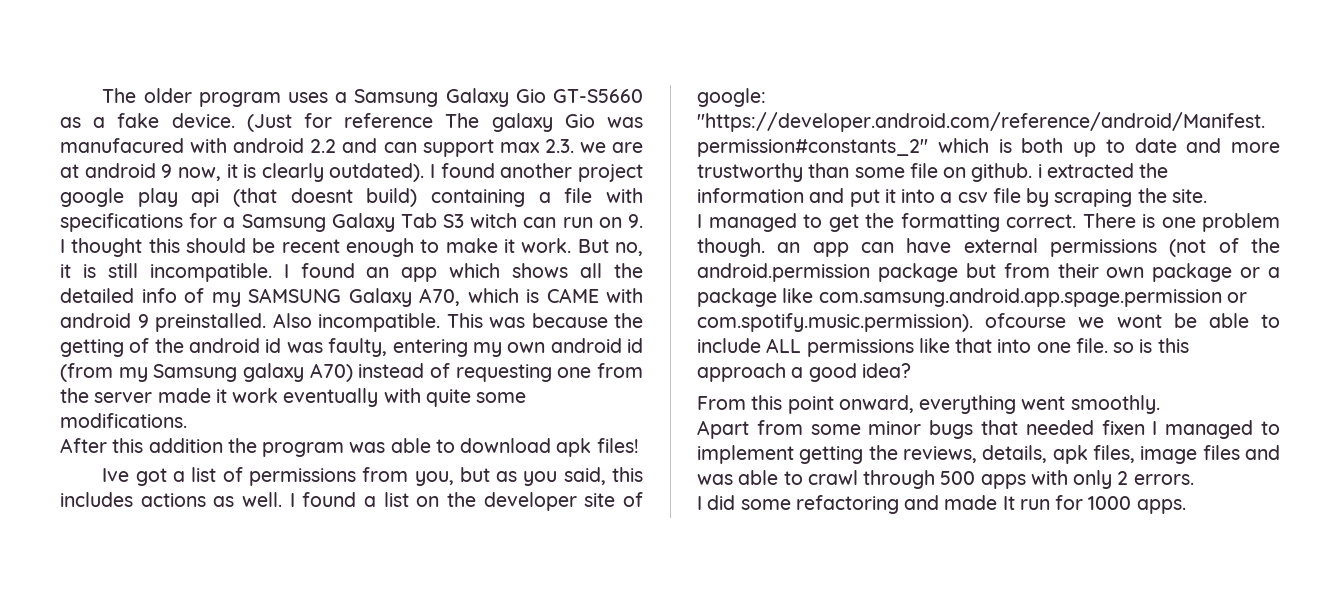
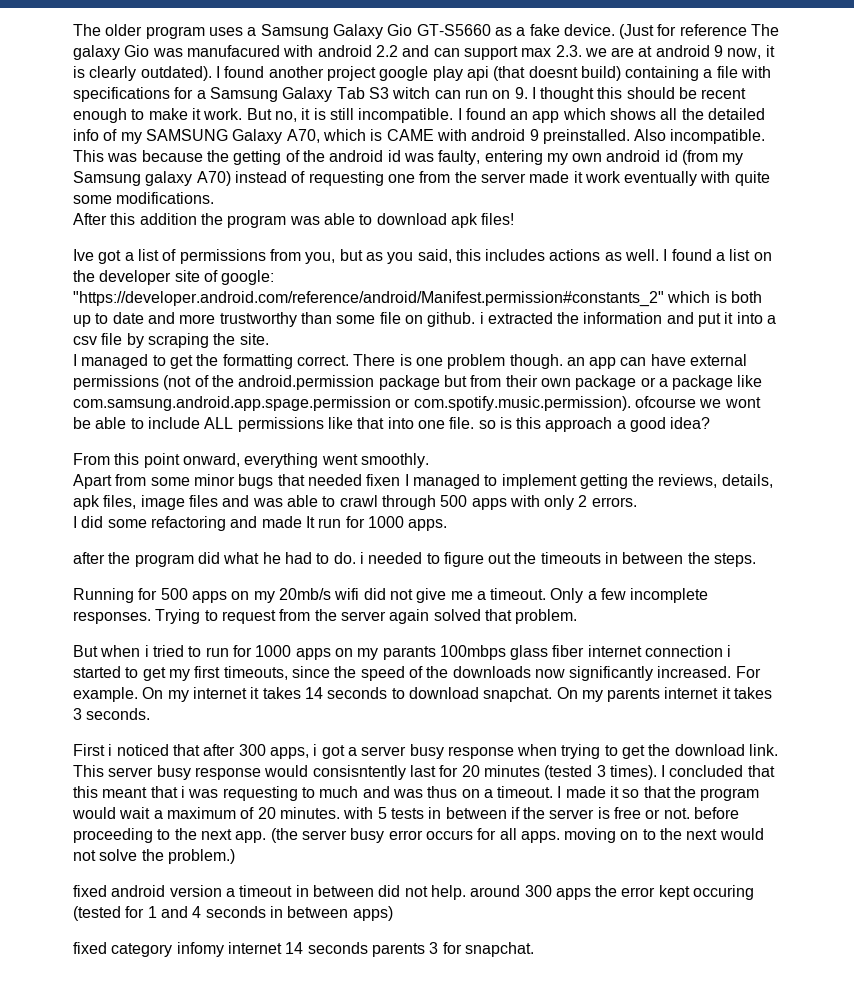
+ after the program did what he had to do. i needed to figure out the timeouts in between the steps.
+ Running for 500 apps on my 20mb/s wifi did not give me a timeout. Only a few incomplete responses. Trying to request from the server again solved that problem.
+ But when i tried to run for 1000 apps on my parants 100mbps glass fiber internet connection i started to get my first timeouts, since the speed of the downloads now significantly increased. For example. On my internet it takes 14 seconds to download snapchat. On my parents internet it takes 3 seconds.
+ First i noticed that after 300 apps, i got a server busy response when trying to get the download link. This server busy response would consisntently last for 20 minutes (tested 3 times). I concluded that this meant that i was requesting to much and was thus on a timeout. I made it so that the program would wait a maximum of 20 minutes. with 5 tests in between if the server is free or not. before proceeding to the next app. (the server busy error occurs for all apps. moving on to the next would not solve the problem.)
+ fixed android version a timeout in between did not help. around 300 apps the error kept occuring (tested for 1 and 4 seconds in between apps)
+ fixed category infomy internet 14 seconds parents 3 for snapchat.

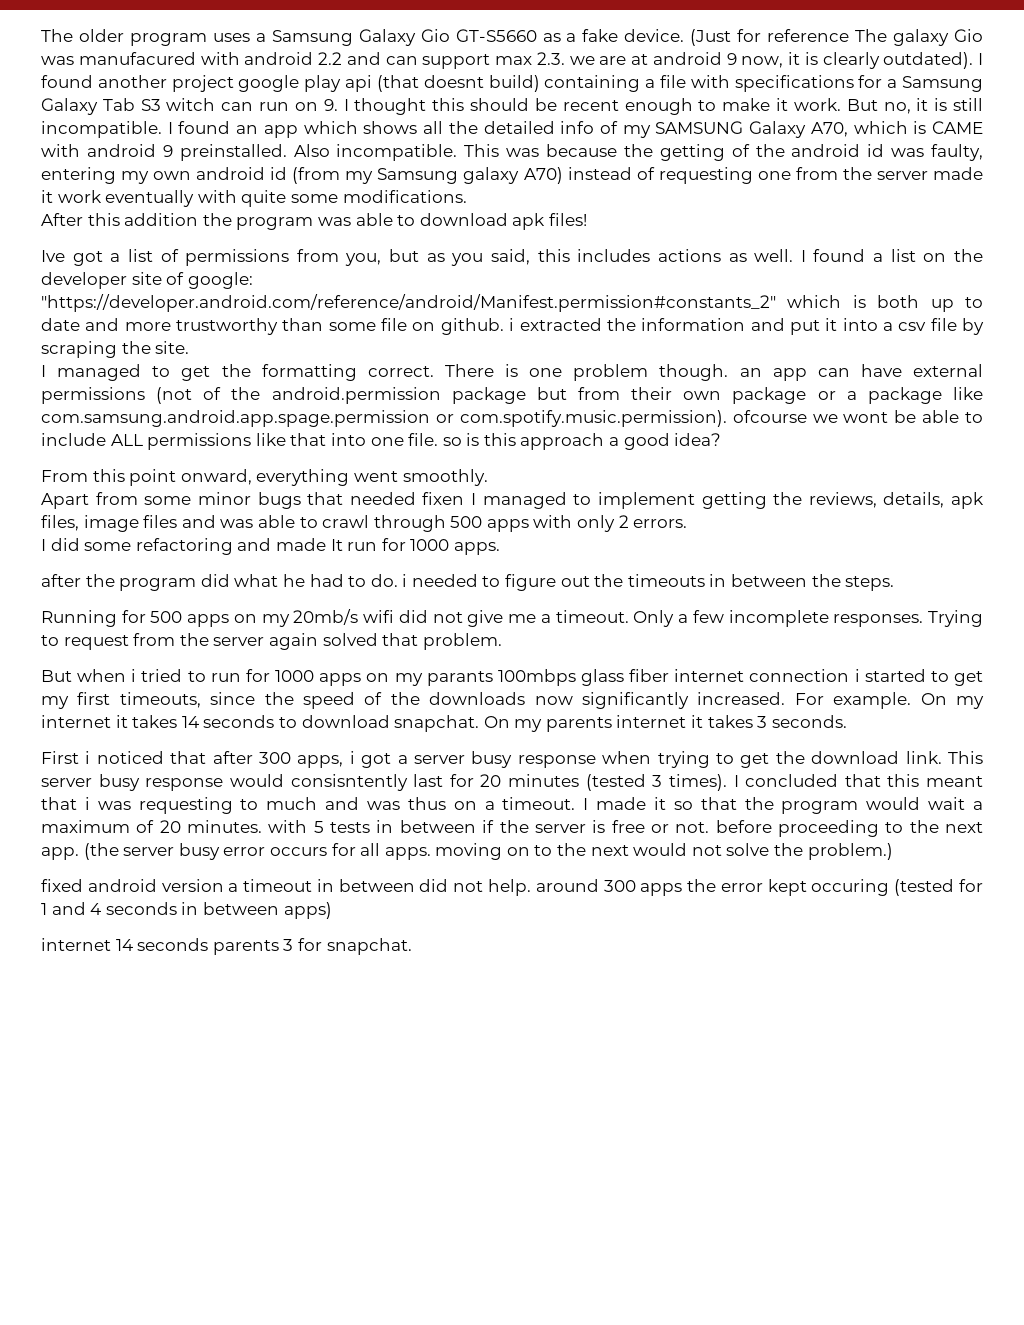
- fixed category infomy internet 14 seconds parents 3 for snapchat.
+ internet 14 seconds parents 3 for snapchat.

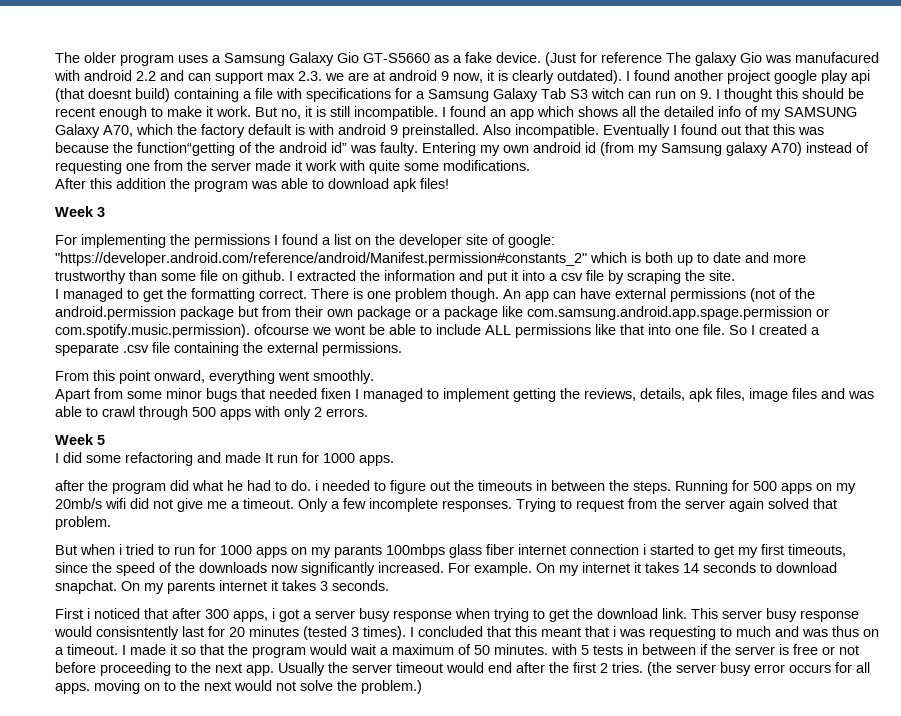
- I found an app which shows all the detailed info of my SAMSUNG Galaxy A70, which is CAME with android 9 preinstalled.
+ I found an app which shows all the detailed info of my SAMSUNG Galaxy A70, which the factory default is with android 9 preinstalled.
- This was because the getting of the android id was faulty, entering my own android id (from my Samsung galaxy A70) instead of requesting one from the server made it work eventually with quite some modifications.
+ Eventually I found out that this was because the function“getting of the android id” was faulty. Entering my own android id (from my Samsung galaxy A70) instead of requesting one from the server made it work with quite some modifications.
- Ive got a list of permissions from you, but as you said, this includes actions as well. I found a list on the developer site of google: "https://developer.android.com/reference/android/Manifest.permission#constants_2" which is both up to date and more trustworthy than some file on github. i extracted the information and put it into a csv file by scraping the site.
+ Week 3
+ For implementing the permissions I found a list on the developer site of google: "https://developer.android.com/reference/android/Manifest.permission#constants_2" which is both up to date and more trustworthy than some file on github. I extracted the information and put it into a csv file by scraping the site.
- There is one problem though. an app can have external permissions (not of the android.permission package but from their own package or a package like com.samsung.android.app.spage.permission or com.spotify.music.permission). ofcourse we wont be able to include ALL permissions like that into one file. so is this approach a good idea?
+ There is one problem though. An app can have external permissions (not of the android.permission package but from their own package or a package like com.samsung.android.app.spage.permission or com.spotify.music.permission). ofcourse we wont be able to include ALL permissions like that into one file. So I created a speparate .csv file containing the external permissions.
+ Week 5
- after the program did what he had to do. i needed to figure out the timeouts in between the steps.
- Running for 500 apps on my 20mb/s wifi did not give me a timeout.
+ after the program did what he had to do. i needed to figure out the timeouts in between the steps. Running for 500 apps on my 20mb/s wifi did not give me a timeout.
- I made it so that the program would wait a maximum of 20 minutes. with 5 tests in between if the server is free or not. before proceeding to the next app.
+ I made it so that the program would wait a maximum of 50 minutes. with 5 tests in between if the server is free or not before proceeding to the next app.
+ Usually the server timeout would end after the first 2 tries.
- fixed android version a timeout in between did not help. around 300 apps the error kept occuring (tested for 1 and 4 seconds in between apps)
- internet 14 seconds parents 3 for snapchat.

